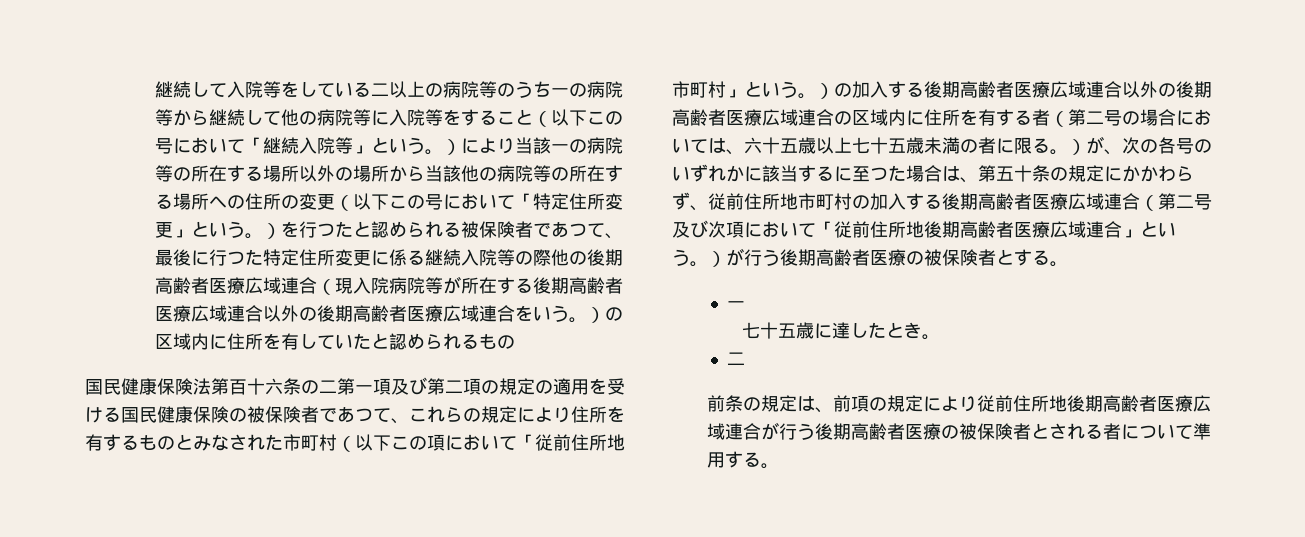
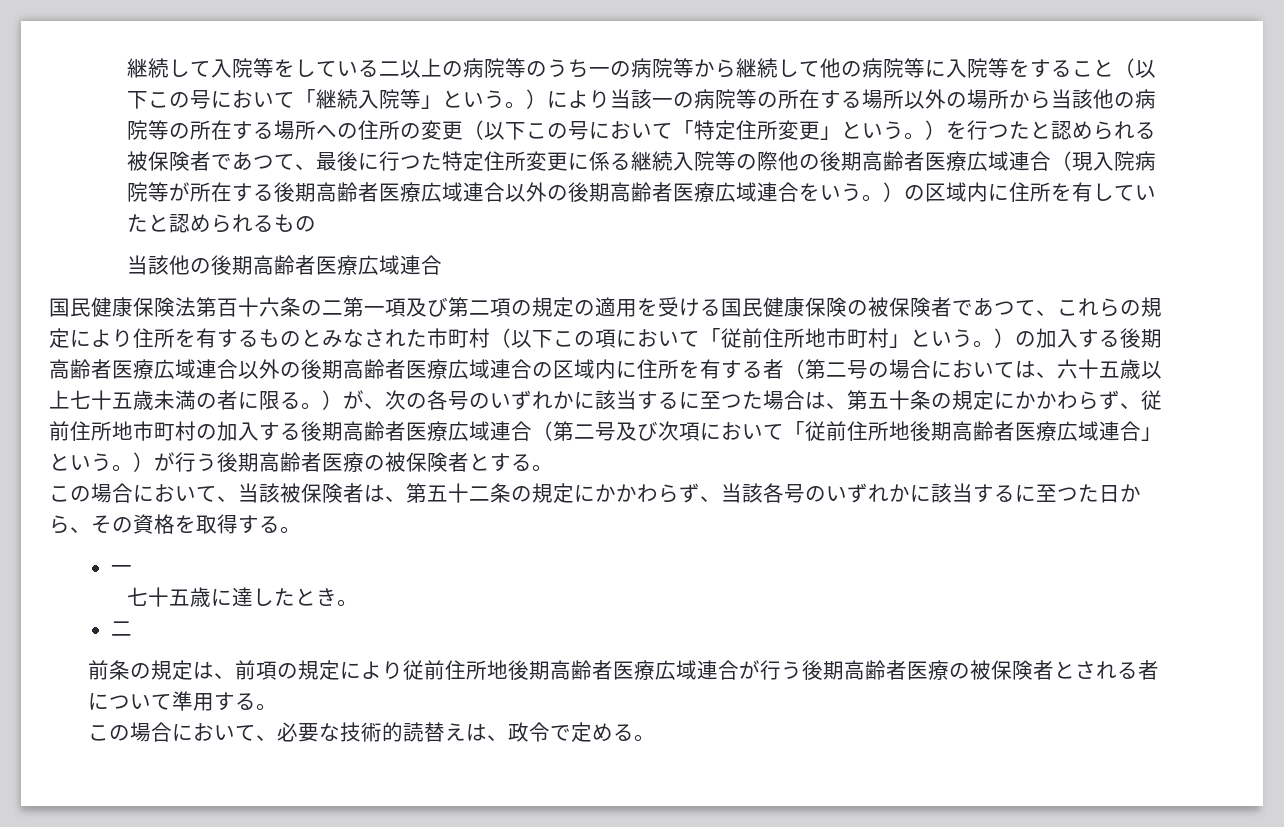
+ 当該他の後期高齢者医療広域連合
+ この場合において、当該被保険者は、第五十二条の規定にかかわらず、当該各号のいずれかに該当するに至つた日から、その資格を取得する。
+ この場合において、必要な技術的読替えは、政令で定める。

